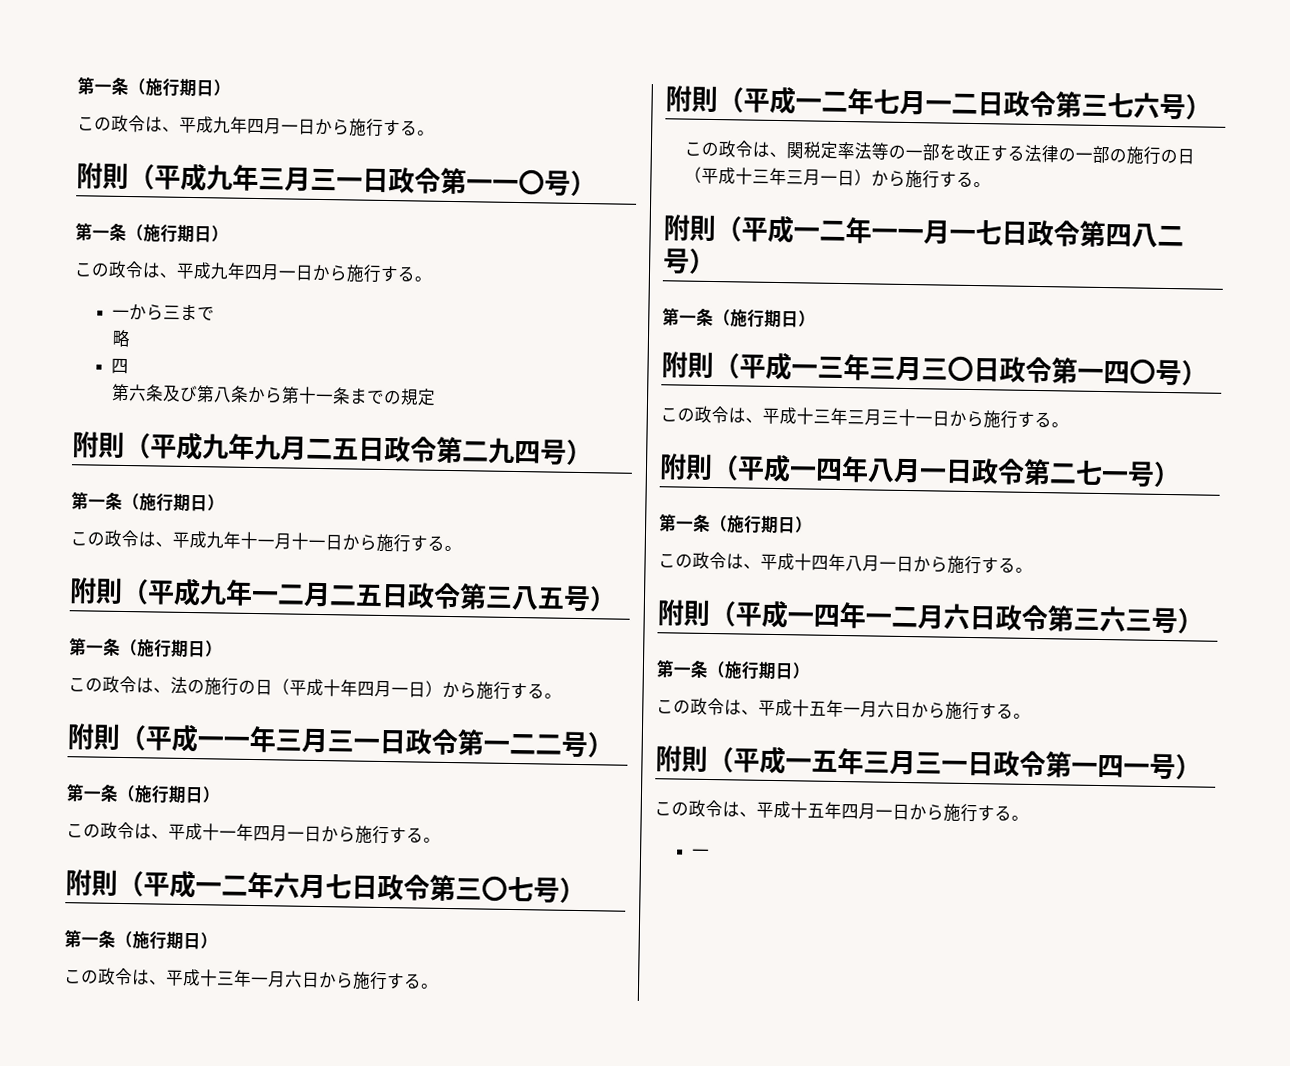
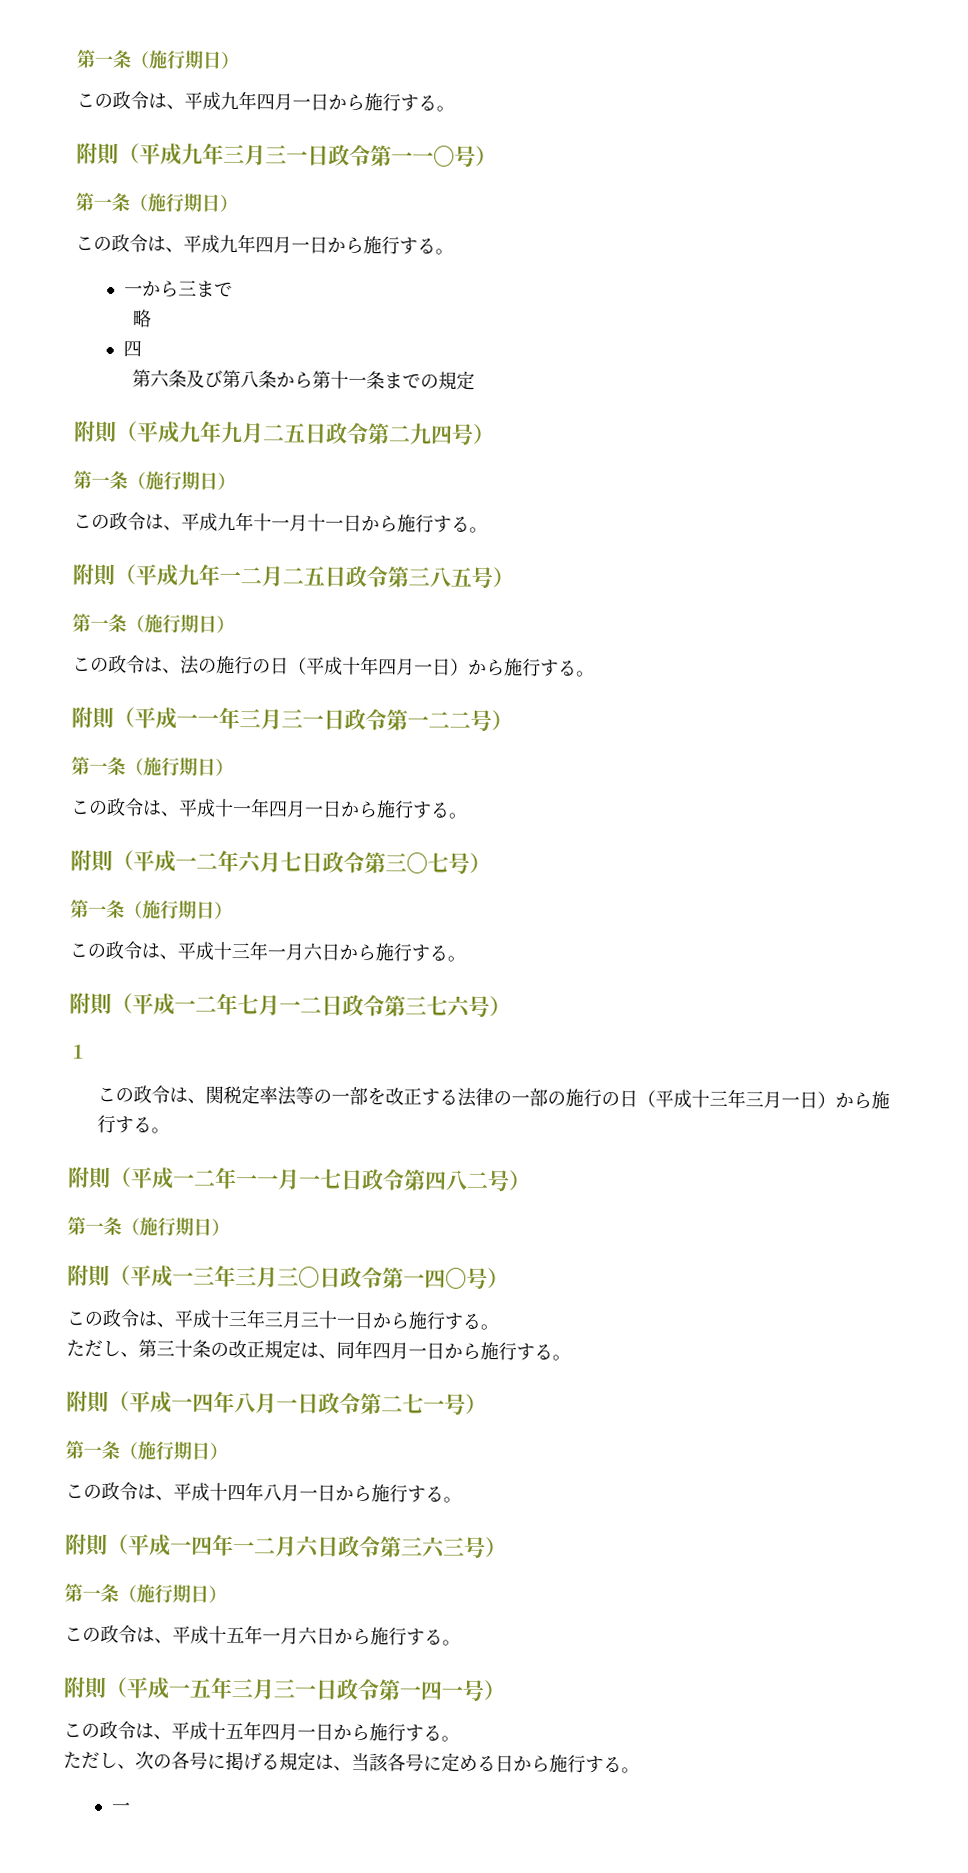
+ １
+ ただし、第三十条の改正規定は、同年四月一日から施行する。
+ ただし、次の各号に掲げる規定は、当該各号に定める日から施行する。

